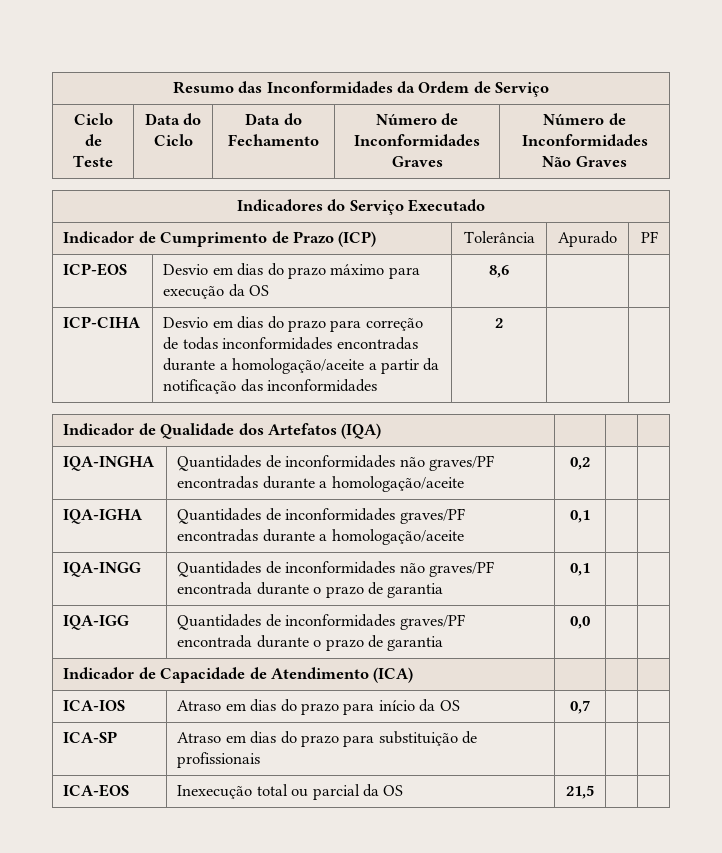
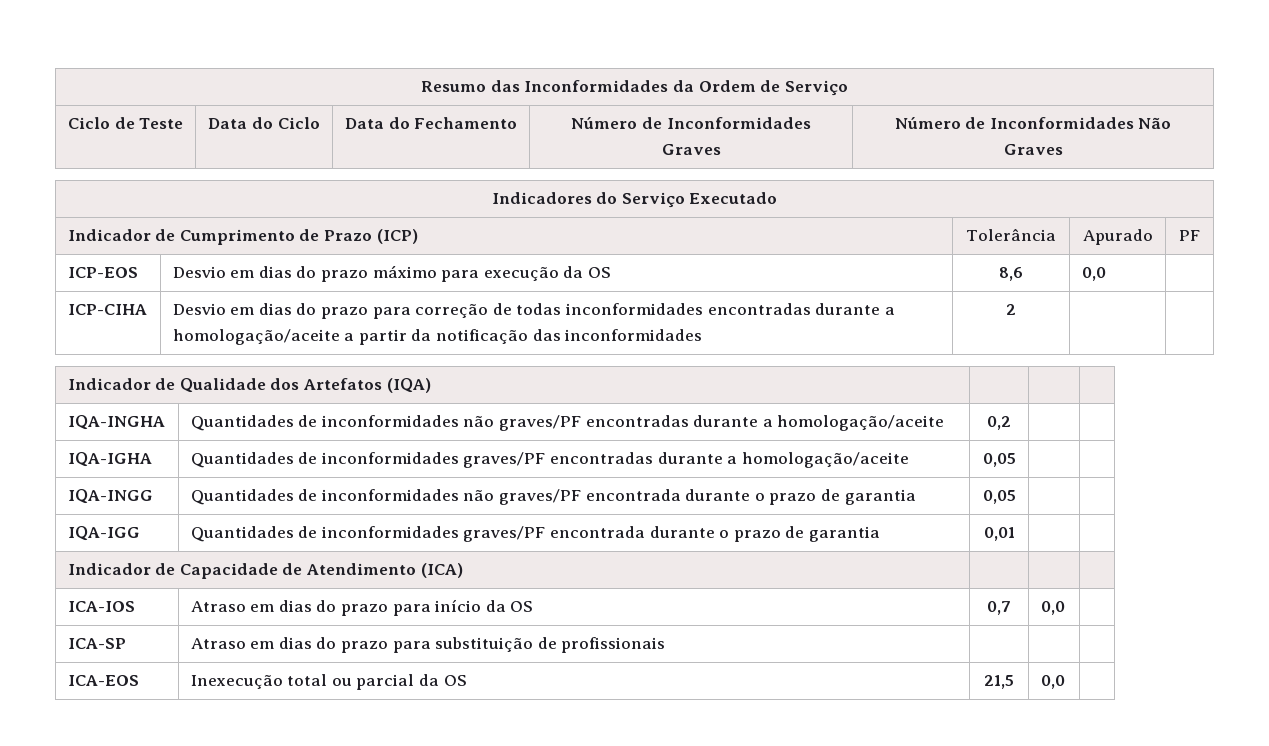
- ICP-EOS | Desvio em dias do prazo máximo para execução da OS | 8,6 | |
+ ICP-EOS | Desvio em dias do prazo máximo para execução da OS | 8,6 | 0,0 |
- IQA-IGHA | Quantidades de inconformidades graves/PF encontradas durante a homologação/aceite | 0,1 | |
+ IQA-IGHA | Quantidades de inconformidades graves/PF encontradas durante a homologação/aceite | 0,05 | |
- IQA-INGG | Quantidades de inconformidades não graves/PF encontrada durante o prazo de garantia | 0,1 | |
+ IQA-INGG | Quantidades de inconformidades não graves/PF encontrada durante o prazo de garantia | 0,05 | |
- IQA-IGG | Quantidades de inconformidades graves/PF encontrada durante o prazo de garantia | 0,0 | |
+ IQA-IGG | Quantidades de inconformidades graves/PF encontrada durante o prazo de garantia | 0,01 | |
- ICA-IOS | Atraso em dias do prazo para início da OS | 0,7 | |
+ ICA-IOS | Atraso em dias do prazo para início da OS | 0,7 | 0,0 |
- ICA-EOS | Inexecução total ou parcial da OS | 21,5 | |
+ ICA-EOS | Inexecução total ou parcial da OS | 21,5 | 0,0 |

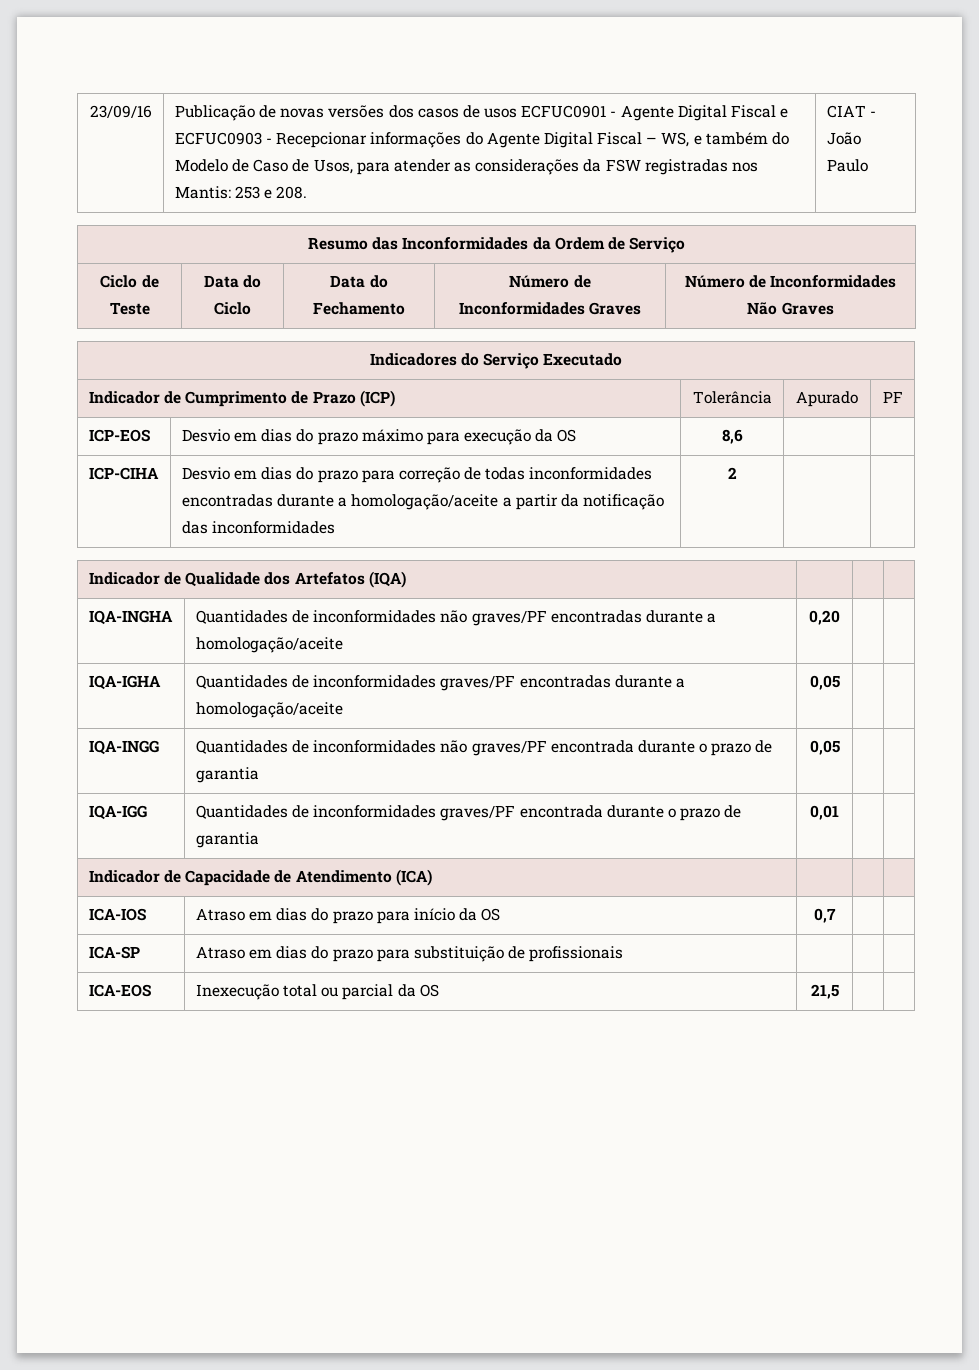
+ 23/09/16 | Publicação de novas versões dos casos de usos ECFUC0901 - Agente Digital Fiscal e ECFUC0903 - Recepcionar informações do Agente Digital Fiscal – WS, e também do Modelo de Caso de Usos, para atender as considerações da FSW registradas nos Mantis: 253 e 208. | CIAT - João Paulo
- ICP-EOS | Desvio em dias do prazo máximo para execução da OS | 8,6 | 0,0 |
+ ICP-EOS | Desvio em dias do prazo máximo para execução da OS | 8,6 | |
- IQA-INGHA | Quantidades de inconformidades não graves/PF encontradas durante a homologação/aceite | 0,2 | |
+ IQA-INGHA | Quantidades de inconformidades não graves/PF encontradas durante a homologação/aceite | 0,20 | |
- ICA-IOS | Atraso em dias do prazo para início da OS | 0,7 | 0,0 |
+ ICA-IOS | Atraso em dias do prazo para início da OS | 0,7 | |
- ICA-EOS | Inexecução total ou parcial da OS | 21,5 | 0,0 |
+ ICA-EOS | Inexecução total ou parcial da OS | 21,5 | |

